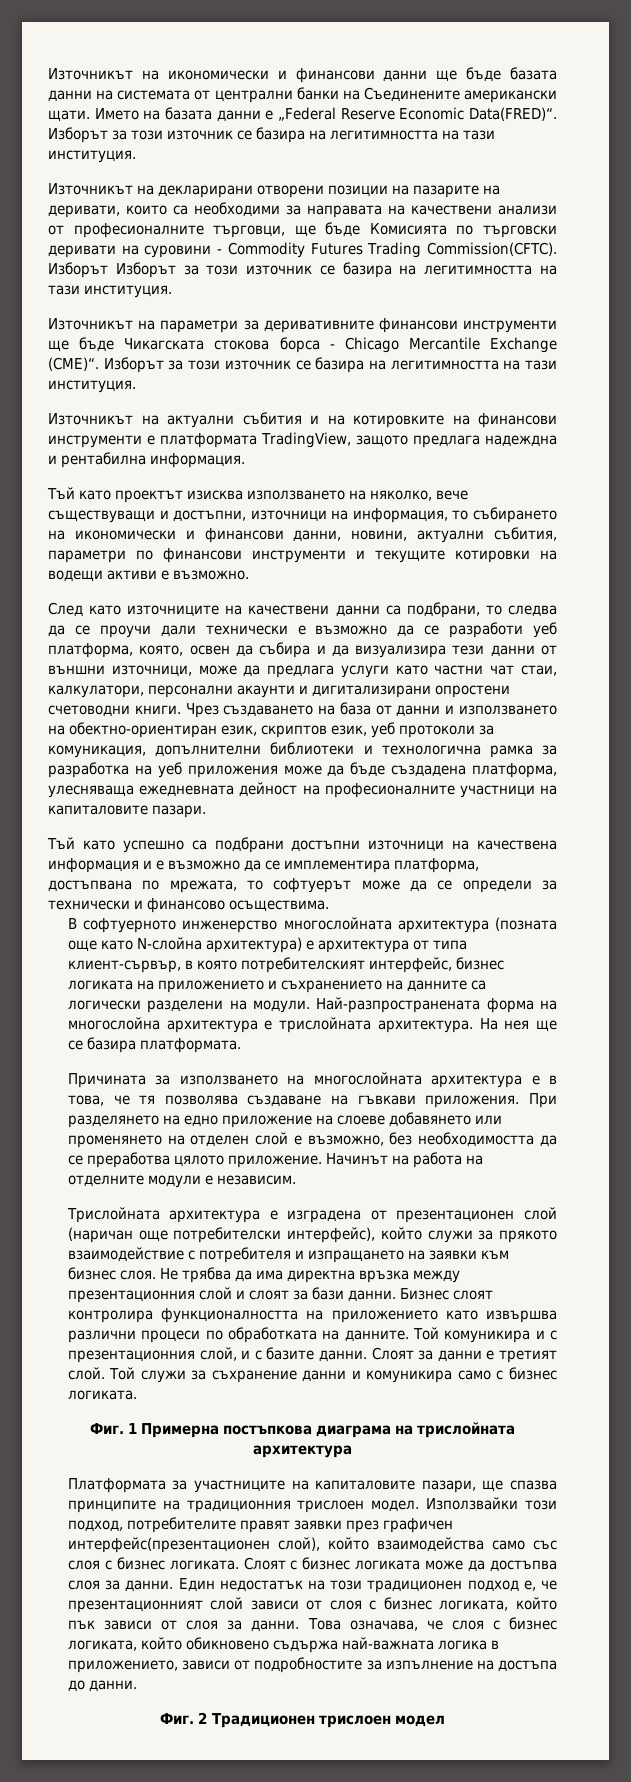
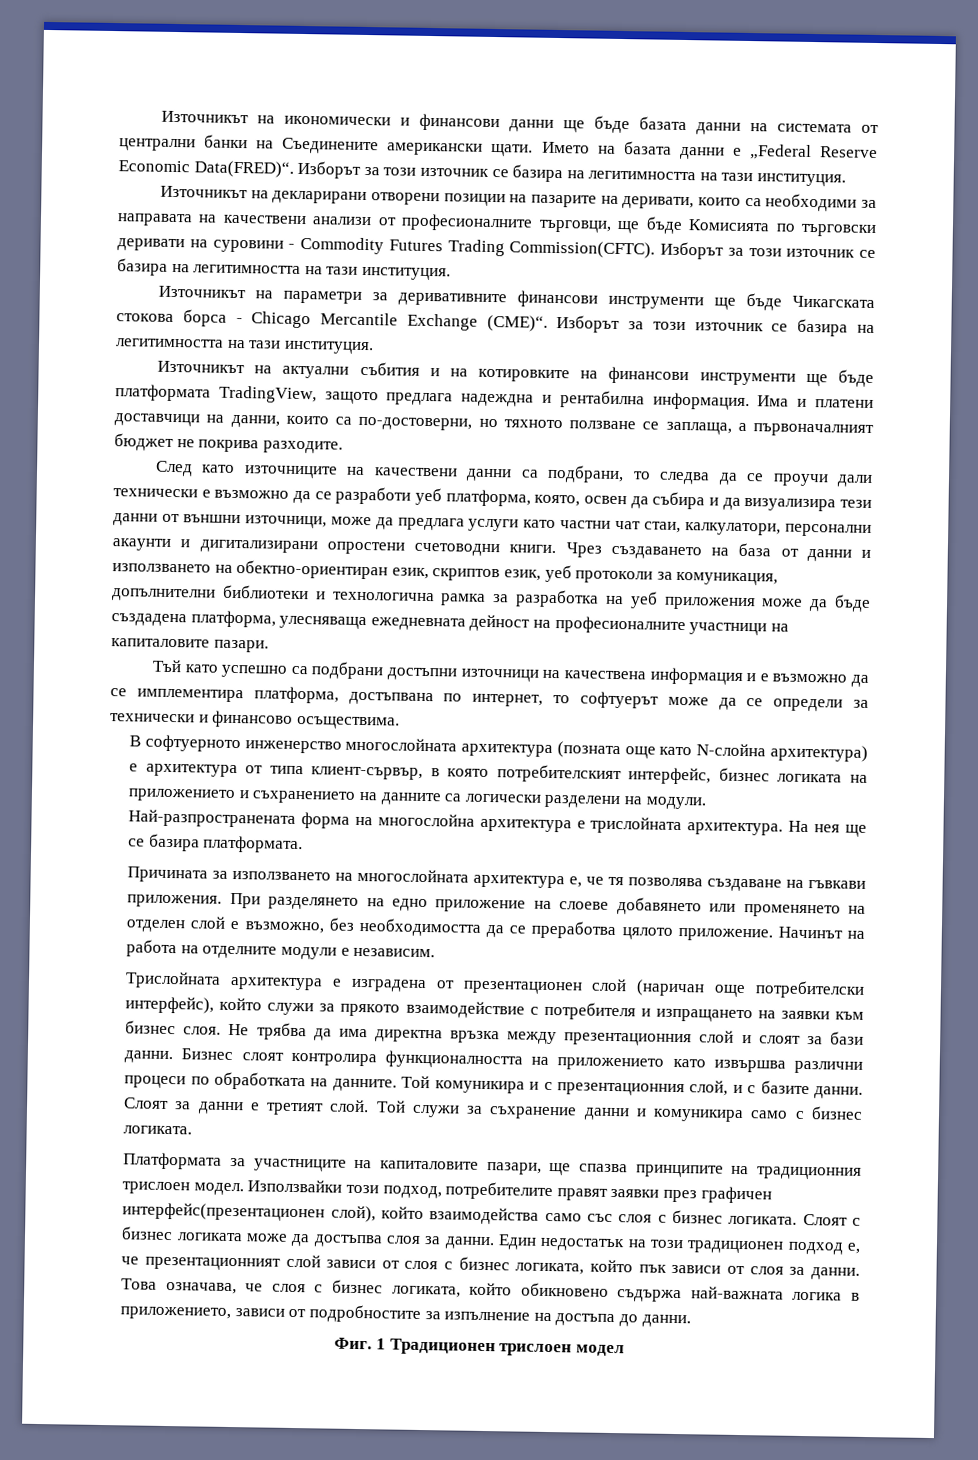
- Източникът на декларирани отворени позиции на пазарите на деривати, които са необходими за направата на качествени анализи от професионалните търговци, ще бъде Комисията по търговски деривати на суровини - Commodity Futures Trading Commission(CFTC). Изборът Изборът за този източник се базира на легитимността на тази институция.
+ Източникът на декларирани отворени позиции на пазарите на деривати, които са необходими за направата на качествени анализи от професионалните търговци, ще бъде Комисията по търговски деривати на суровини - Commodity Futures Trading Commission(CFTC). Изборът за този източник се базира на легитимността на тази институция.
- Източникът на актуални събития и на котировките на финансови инструменти е платформата TradingView, защото предлага надеждна и рентабилна информация.
- Тъй като проектът изисква използването на няколко, вече съществуващи и достъпни, източници на информация, то събирането на икономически и финансови данни, новини, актуални събития, параметри по финансови инструменти и текущите котировки на водещи активи е възможно.
+ Източникът на актуални събития и на котировките на финансови инструменти ще бъде платформата TradingView, защото предлага надеждна и рентабилна информация. Има и платени доставчици на данни, които са по-достоверни, но тяхното ползване се заплаща, а първоначалният бюджет не покрива разходите.
- Тъй като успешно са подбрани достъпни източници на качествена информация и е възможно да се имплементира платформа, достъпвана по мрежата, то софтуерът може да се определи за технически и финансово осъществима.
+ Тъй като успешно са подбрани достъпни източници на качествена информация и е възможно да се имплементира платформа, достъпвана по интернет, то софтуерът може да се определи за технически и финансово осъществима.
- Причината за използването на многослойната архитектура е в това, че тя позволява създаване на гъвкави приложения.
+ Причината за използването на многослойната архитектура е, че тя позволява създаване на гъвкави приложения.
- Фиг. 1 Примерна постъпкова диаграма на трислойната архитектура
- Фиг. 2 Традиционен трислоен модел
+ Фиг. 1 Традиционен трислоен модел

